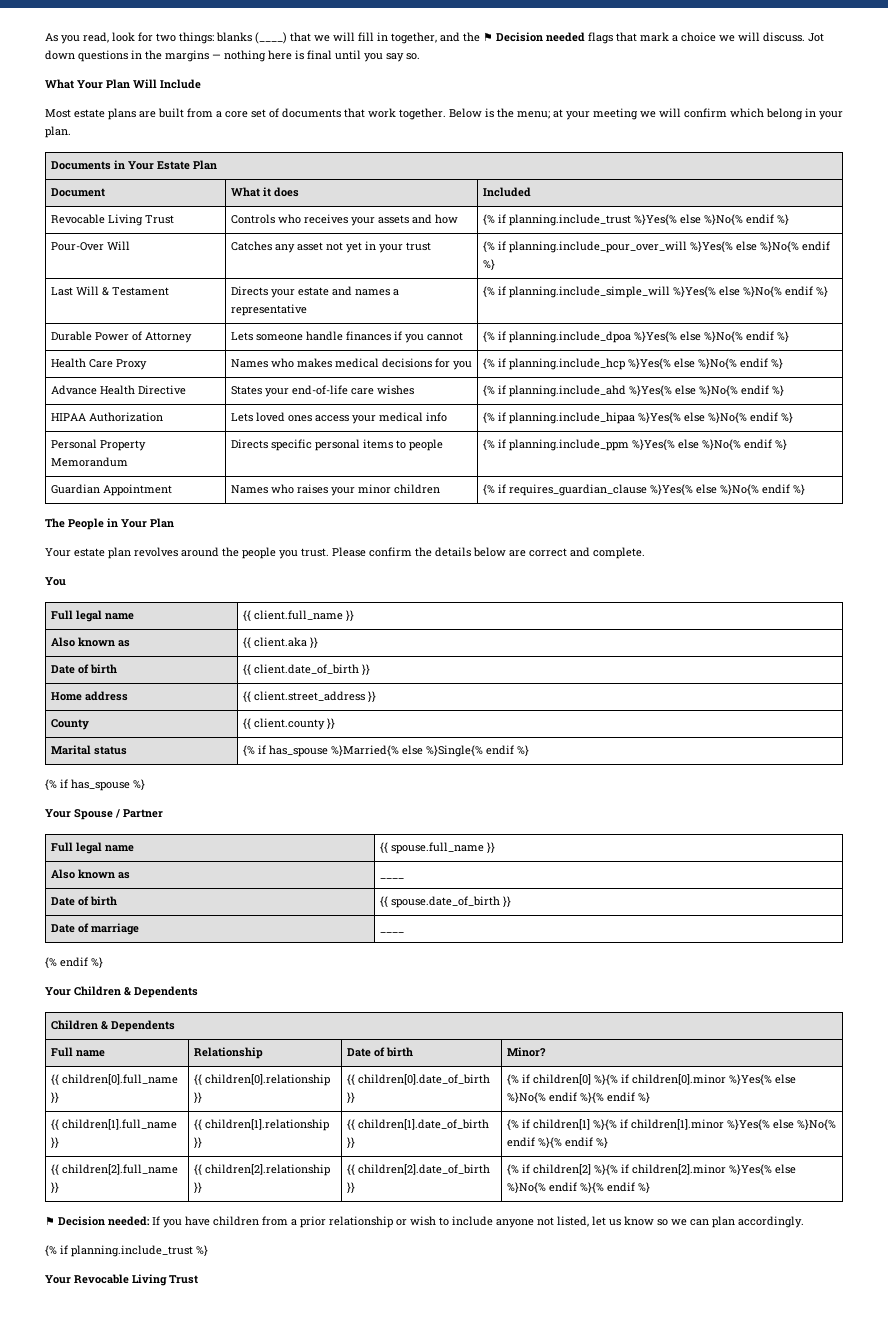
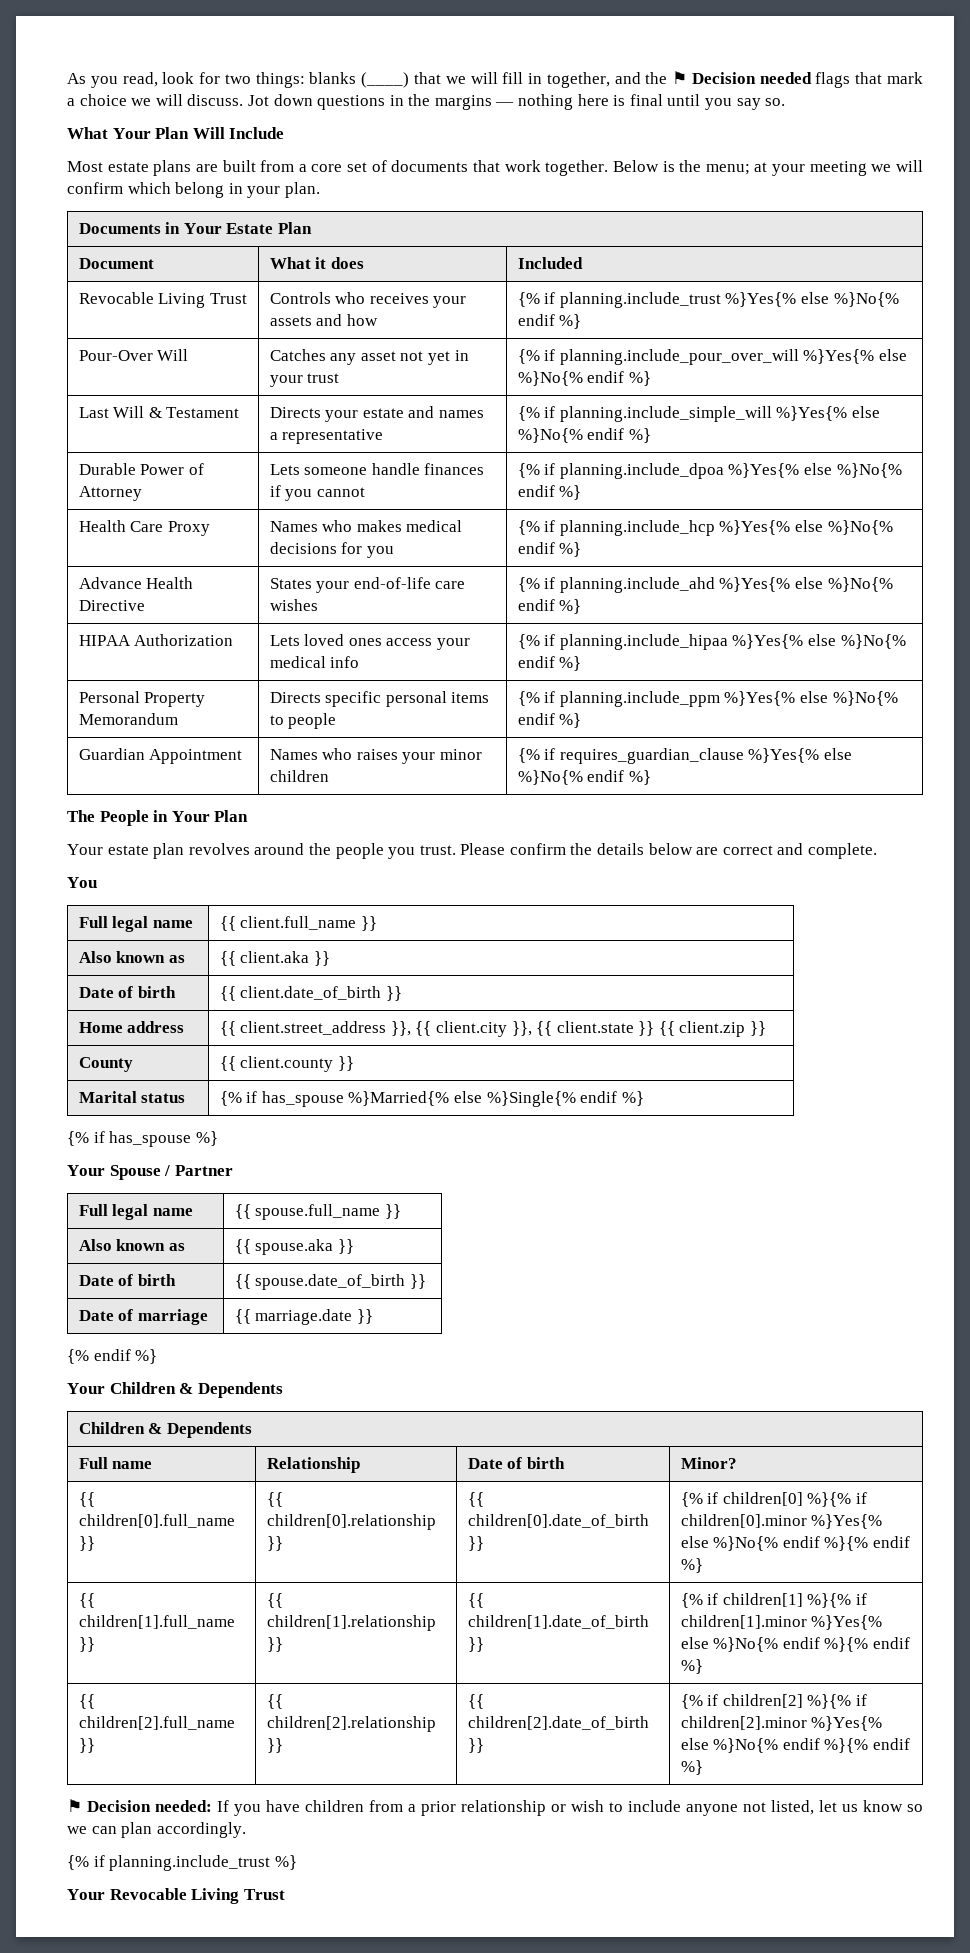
- Home address | {{ client.street_address }}
+ Home address | {{ client.street_address }}, {{ client.city }}, {{ client.state }} {{ client.zip }}
- Also known as | ____
+ Also known as | {{ spouse.aka }}
- Date of marriage | ____
+ Date of marriage | {{ marriage.date }}

